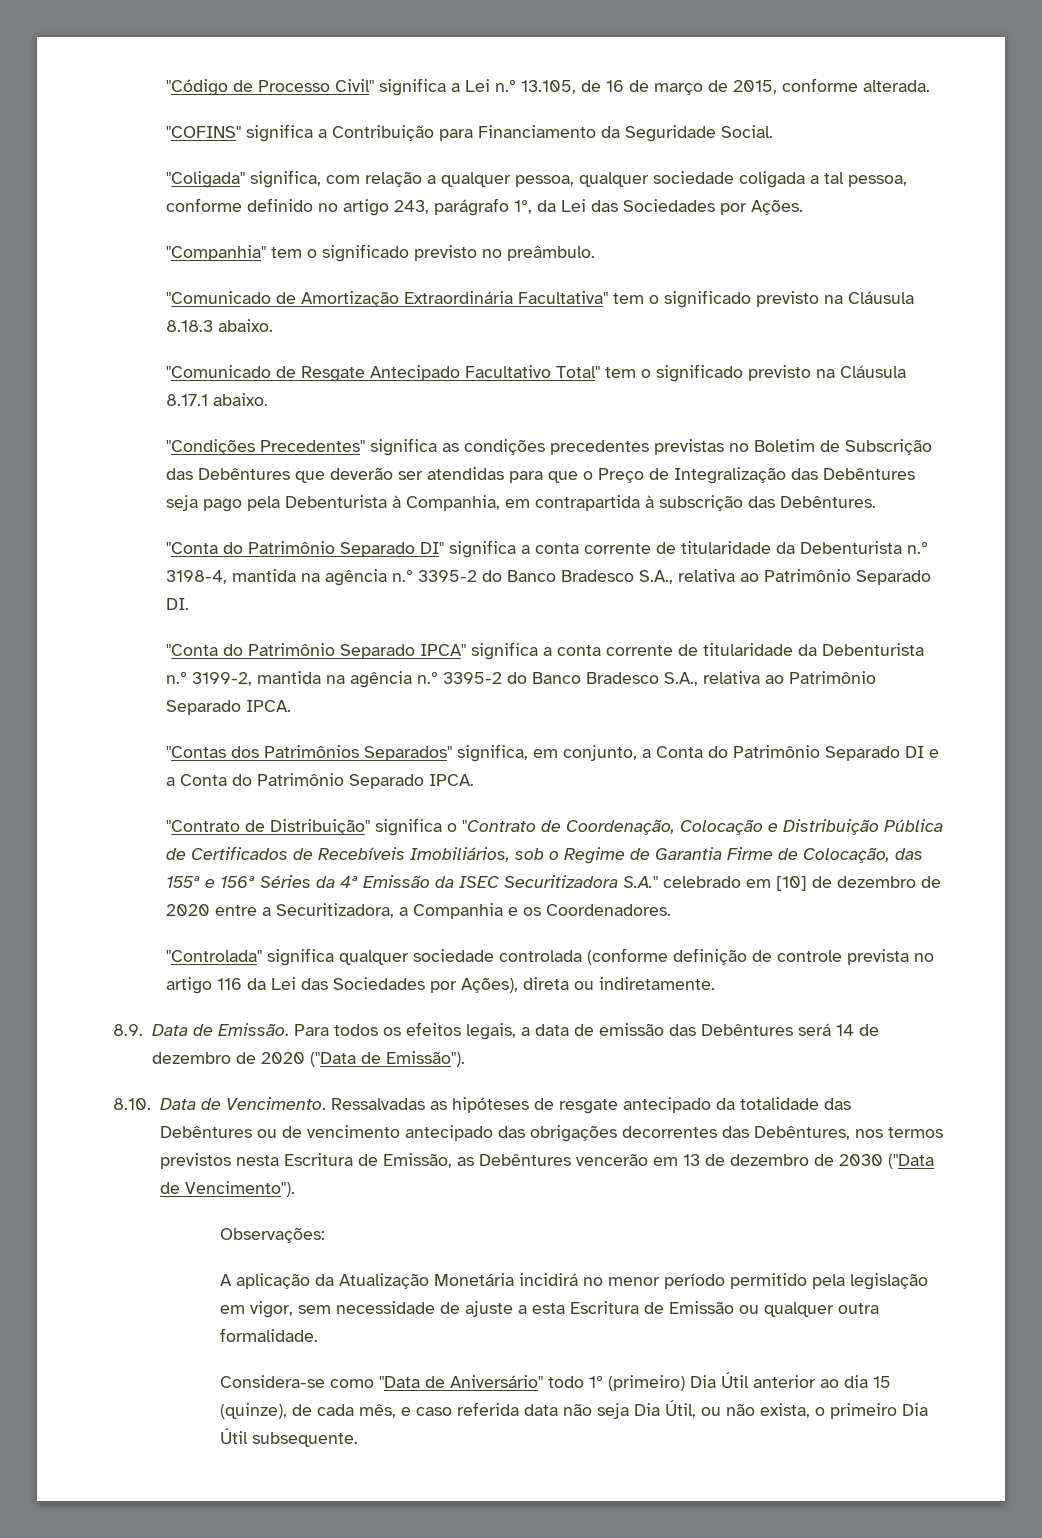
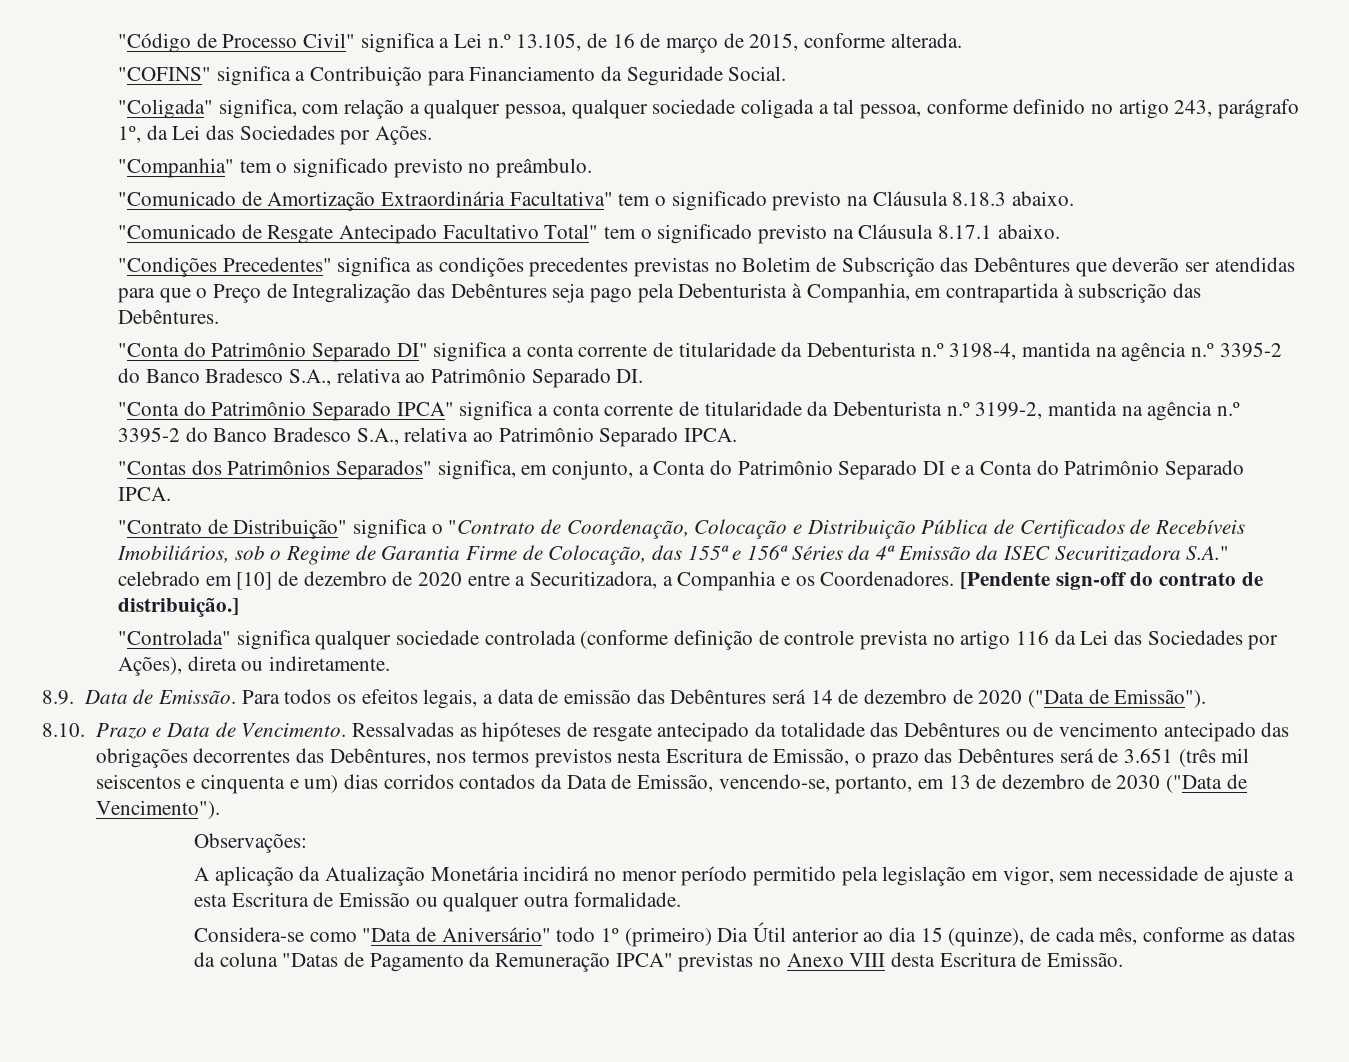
+ [Pendente sign-off do contrato de distribuição.]
- 8.10. Data de Vencimento.
+ 8.10. Prazo e Data de Vencimento.
- Ressalvadas as hipóteses de resgate antecipado da totalidade das Debêntures ou de vencimento antecipado das obrigações decorrentes das Debêntures, nos termos previstos nesta Escritura de Emissão, as Debêntures vencerão em 13 de dezembro de 2030 ("Data de Vencimento").
+ Ressalvadas as hipóteses de resgate antecipado da totalidade das Debêntures ou de vencimento antecipado das obrigações decorrentes das Debêntures, nos termos previstos nesta Escritura de Emissão, o prazo das Debêntures será de 3.651 (três mil seiscentos e cinquenta e um) dias corridos contados da Data de Emissão, vencendo-se, portanto, em 13 de dezembro de 2030 ("Data de Vencimento").
- Considera-se como "Data de Aniversário" todo 1º (primeiro) Dia Útil anterior ao dia 15 (quinze), de cada mês, e caso referida data não seja Dia Útil, ou não exista, o primeiro Dia Útil subsequente.
+ Considera-se como "Data de Aniversário" todo 1º (primeiro) Dia Útil anterior ao dia 15 (quinze), de cada mês, conforme as datas da coluna "Datas de Pagamento da Remuneração IPCA" previstas no Anexo VIII desta Escritura de Emissão.

